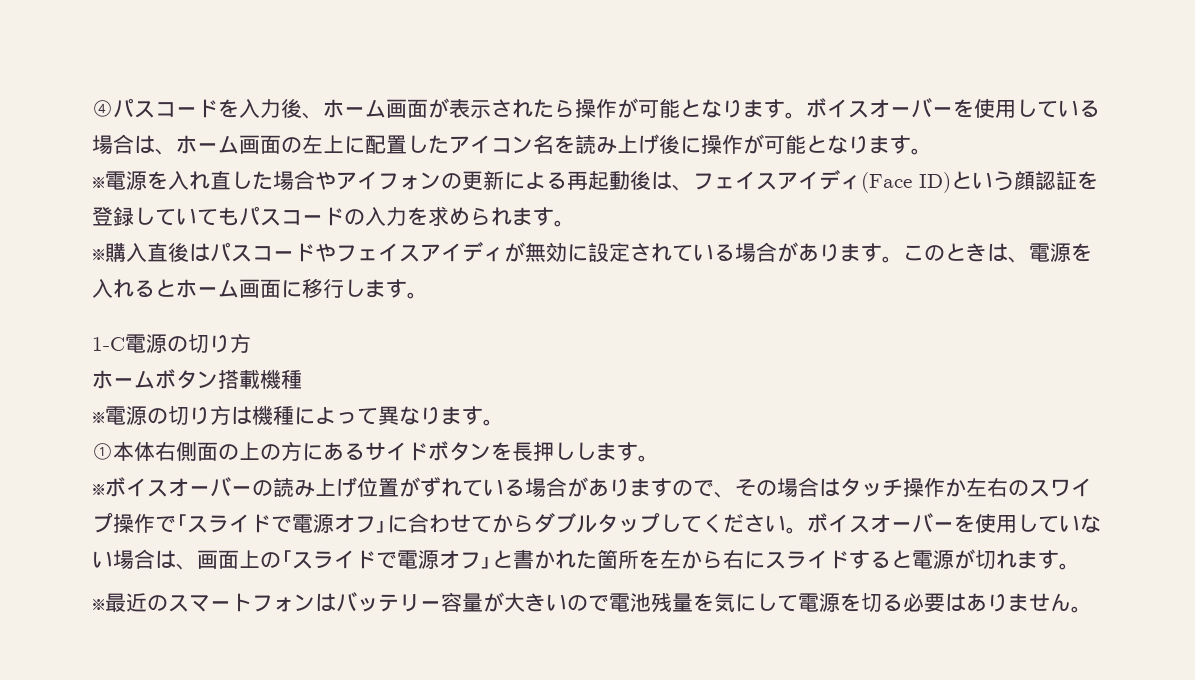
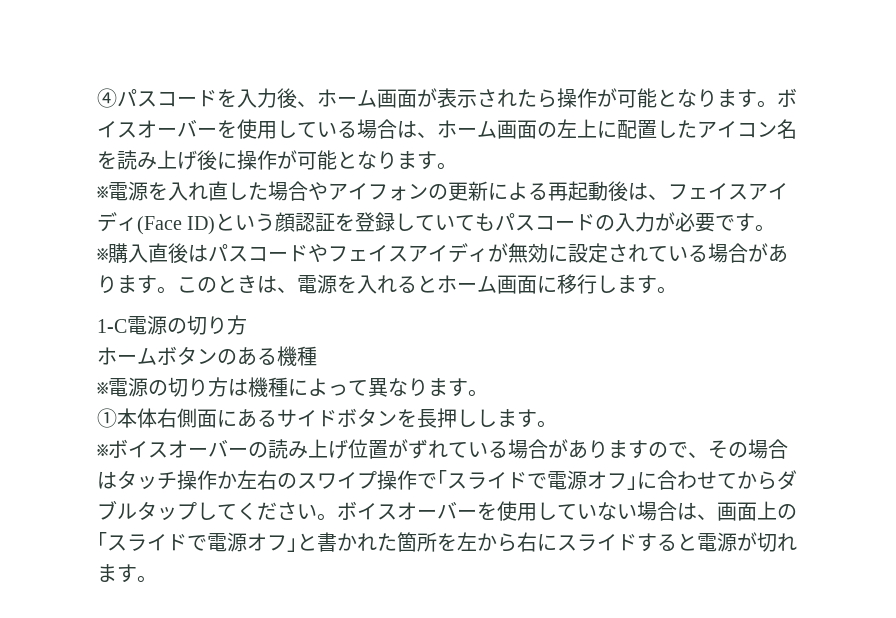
- ※電源を入れ直した場合やアイフォンの更新による再起動後は、フェイスアイディ(Face ID)という顔認証を登録していてもパスコードの入力を求められます。
+ ※電源を入れ直した場合やアイフォンの更新による再起動後は、フェイスアイディ(Face ID)という顔認証を登録していてもパスコードの入力が必要です。
- ホームボタン搭載機種
+ ホームボタンのある機種
- ①本体右側面の上の方にあるサイドボタンを長押しします。
+ ①本体右側面にあるサイドボタンを長押しします。
- ※最近のスマートフォンはバッテリー容量が大きいので電池残量を気にして電源を切る必要はありません。

